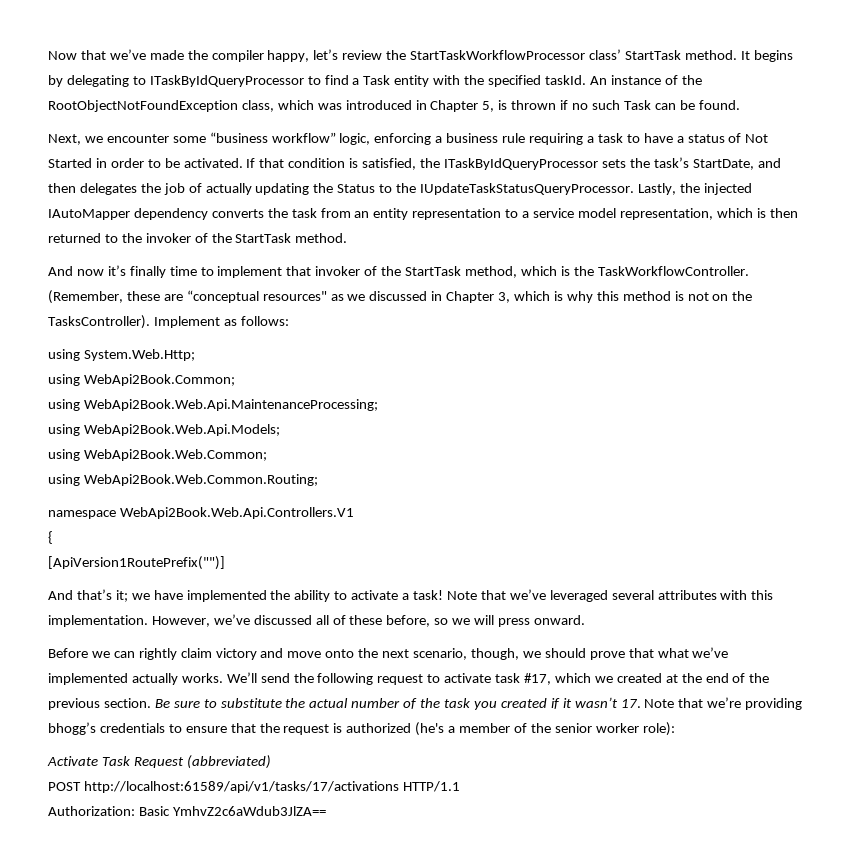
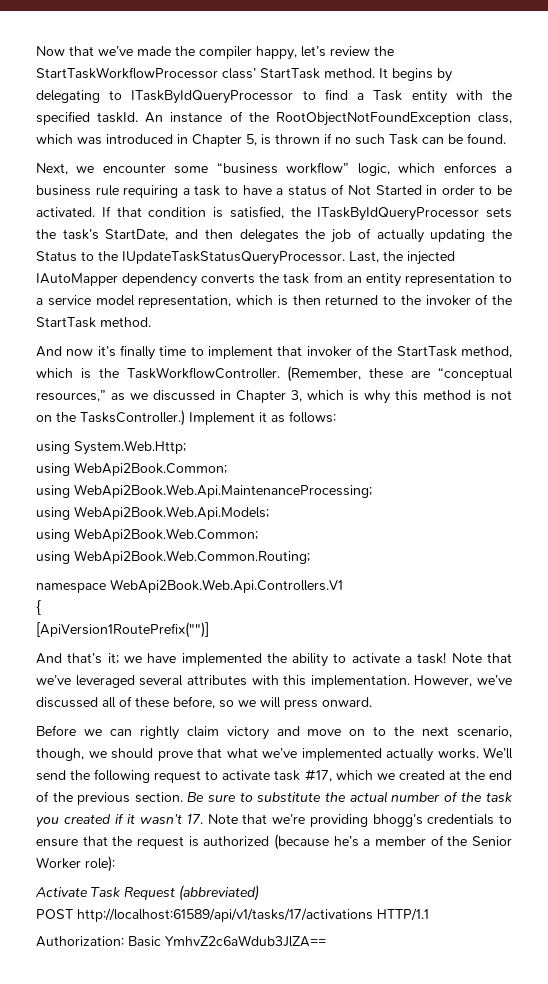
- Next, we encounter some “business workflow” logic, enforcing a business rule requiring a task to have a status of Not Started in order to be activated.
+ Next, we encounter some “business workflow” logic, which enforces a business rule requiring a task to have a status of Not Started in order to be activated.
- Lastly, the injected IAutoMapper dependency converts the task from an entity representation to a service model representation, which is then returned to the invoker of the StartTask method.
+ Last, the injected IAutoMapper dependency converts the task from an entity representation to a service model representation, which is then returned to the invoker of the StartTask method.
- (Remember, these are “conceptual resources" as we discussed in Chapter 3, which is why this method is not on the TasksController). Implement as follows:
+ (Remember, these are “conceptual resources,” as we discussed in Chapter 3, which is why this method is not on the TasksController.) Implement it as follows:
- Before we can rightly claim victory and move onto the next scenario, though, we should prove that what we’ve implemented actually works.
+ Before we can rightly claim victory and move on to the next scenario, though, we should prove that what we’ve implemented actually works.
- Be sure to substitute the actual number of the task you created if it wasn’t 17. Note that we’re providing bhogg’s credentials to ensure that the request is authorized (he's a member of the senior worker role):
+ Be sure to substitute the actual number of the task you created if it wasn’t 17. Note that we’re providing bhogg’s credentials to ensure that the request is authorized (because he’s a member of the Senior Worker role):

